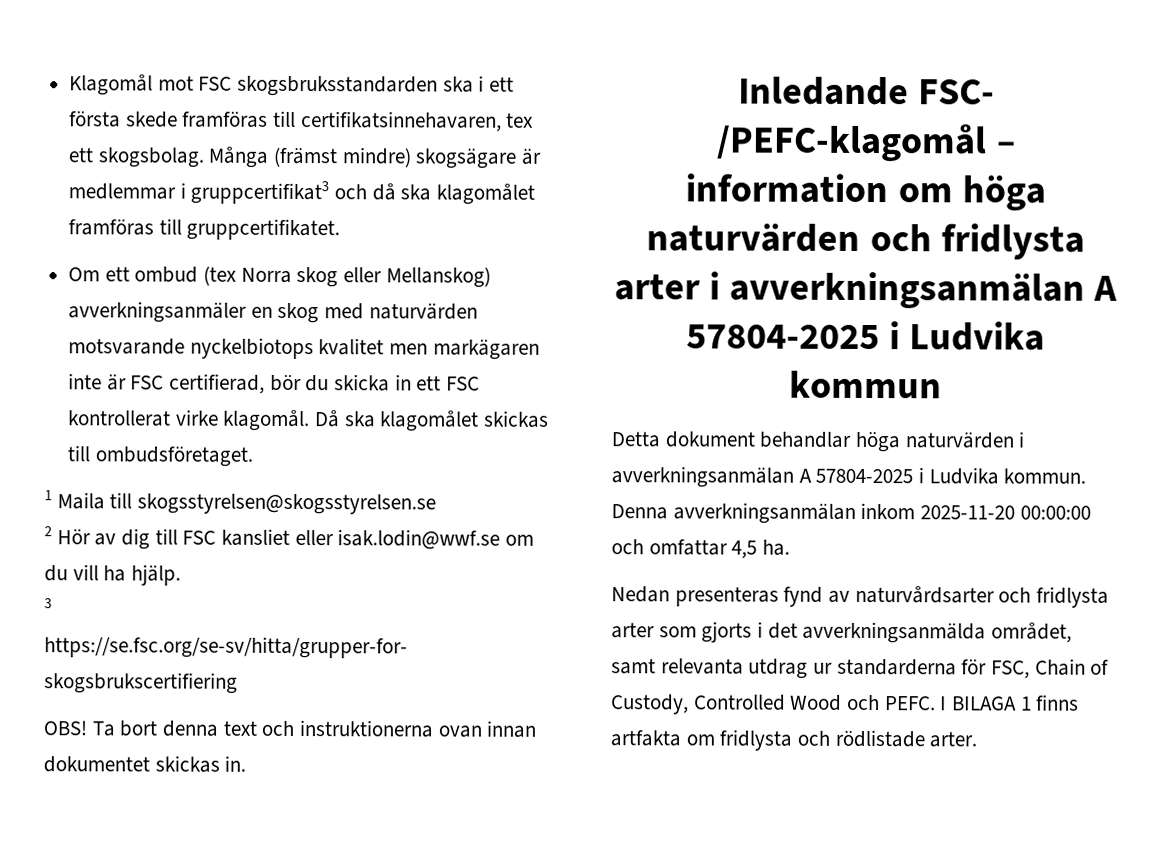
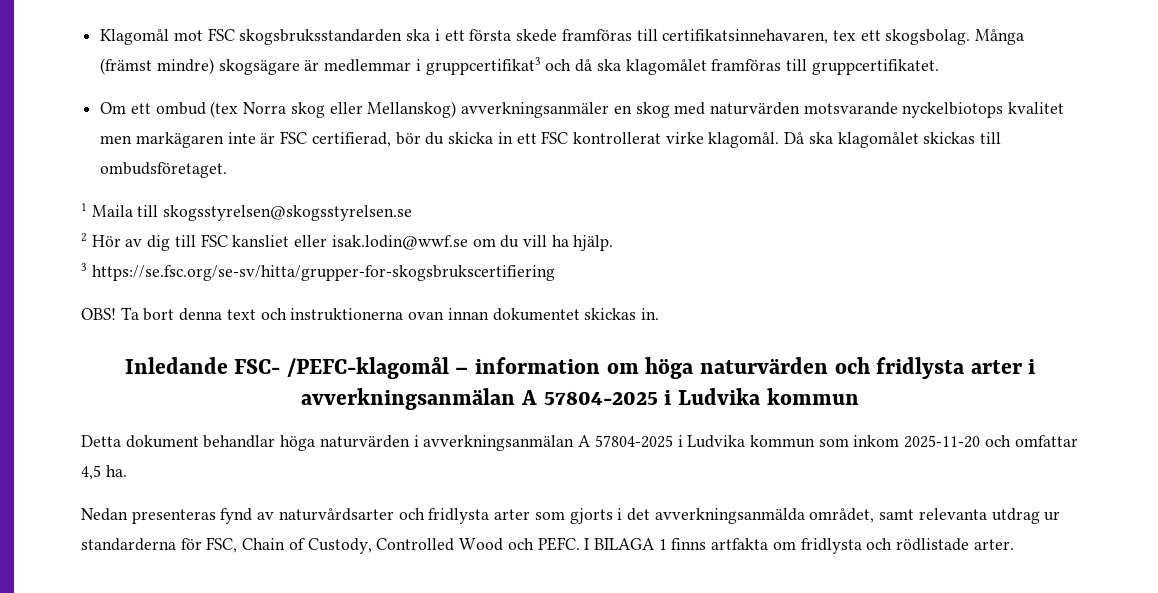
- Detta dokument behandlar höga naturvärden i avverkningsanmälan A 57804-2025 i Ludvika kommun. Denna avverkningsanmälan inkom 2025-11-20 00:00:00 och omfattar 4,5 ha.
+ Detta dokument behandlar höga naturvärden i avverkningsanmälan A 57804-2025 i Ludvika kommun som inkom 2025-11-20 och omfattar 4,5 ha.

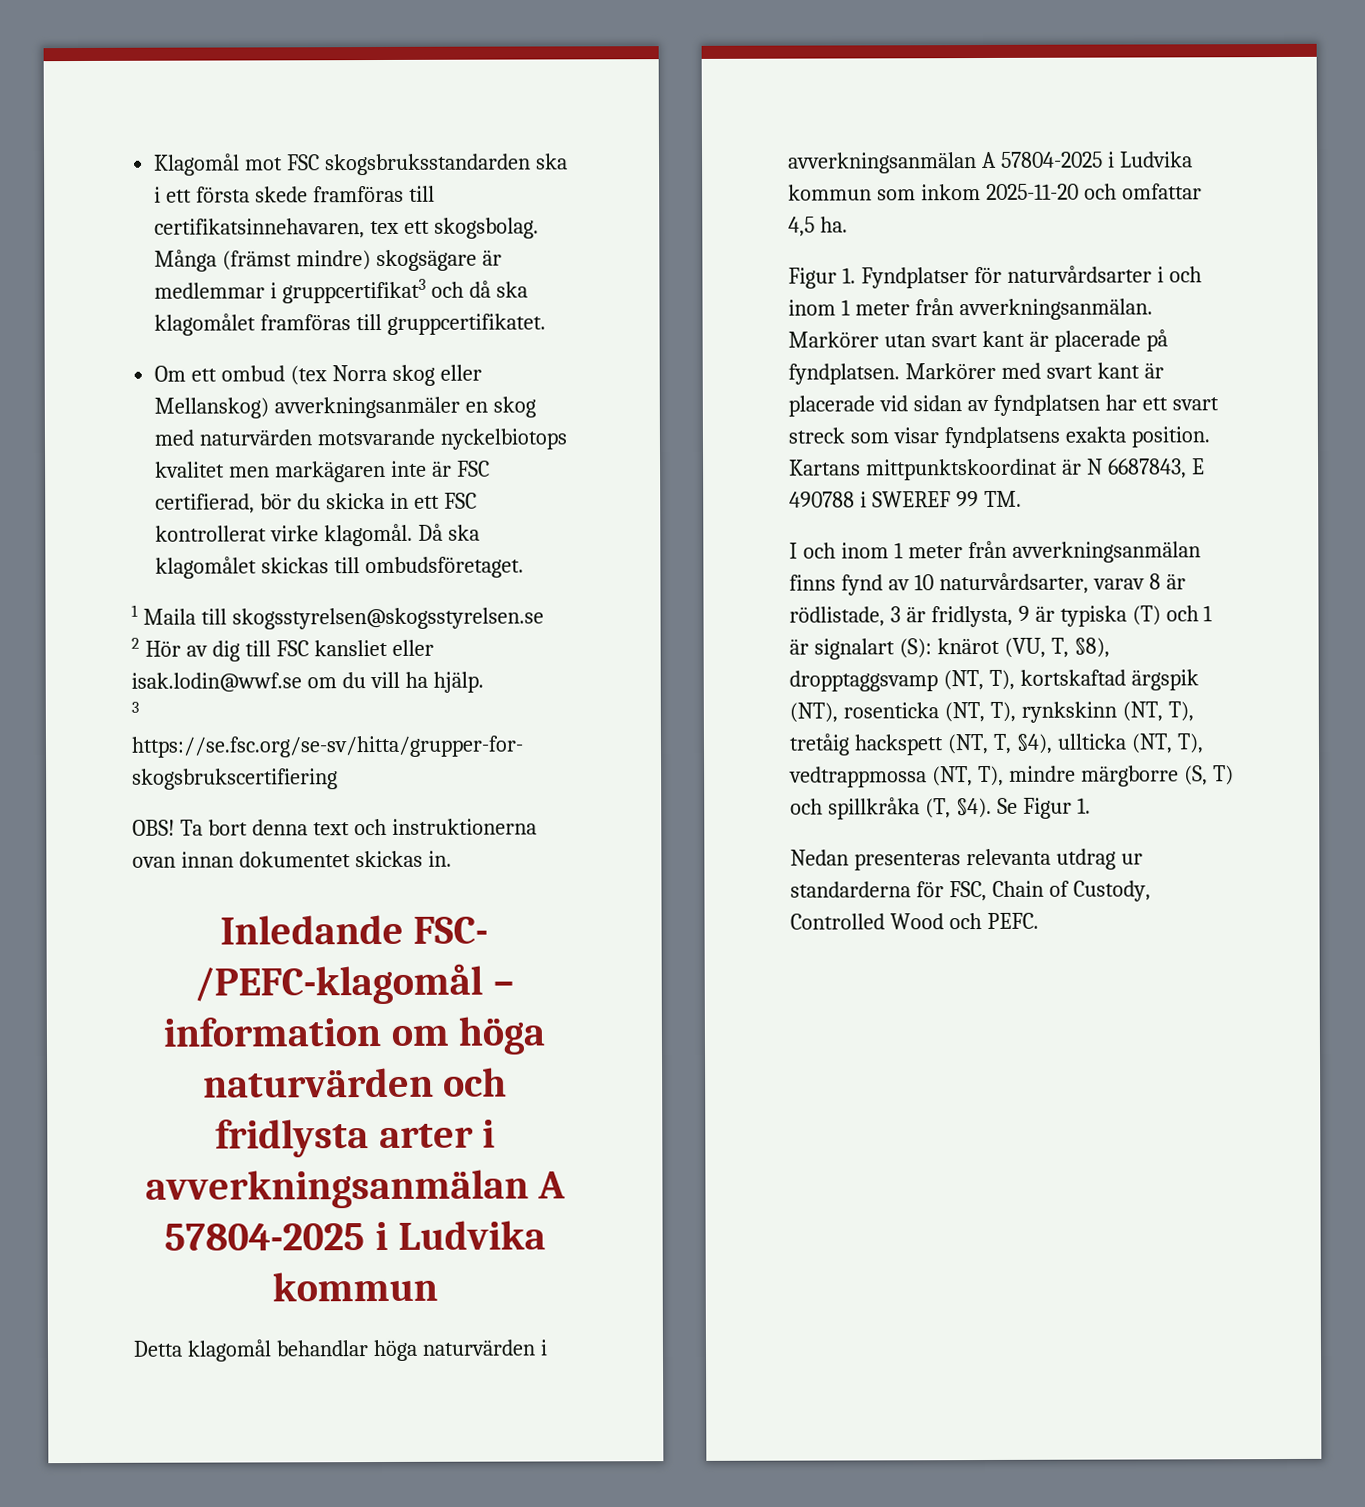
- Detta dokument behandlar höga naturvärden i avverkningsanmälan A 57804-2025 i Ludvika kommun som inkom 2025-11-20 och omfattar 4,5 ha.
+ Detta klagomål behandlar höga naturvärden i avverkningsanmälan A 57804-2025 i Ludvika kommun som inkom 2025-11-20 och omfattar 4,5 ha.
- Nedan presenteras fynd av naturvårdsarter och fridlysta arter som gjorts i det avverkningsanmälda området, samt relevanta utdrag ur standarderna för FSC, Chain of Custody, Controlled Wood och PEFC. I BILAGA 1 finns artfakta om fridlysta och rödlistade arter.
+ Figur 1. Fyndplatser för naturvårdsarter i och inom 1 meter från avverkningsanmälan. Markörer utan svart kant är placerade på fyndplatsen. Markörer med svart kant är placerade vid sidan av fyndplatsen har ett svart streck som visar fyndplatsens exakta position. Kartans mittpunktskoordinat är N 6687843, E 490788 i SWEREF 99 TM.
+ I och inom 1 meter från avverkningsanmälan finns fynd av 10 naturvårdsarter, varav 8 är rödlistade, 3 är fridlysta, 9 är typiska (T) och 1 är signalart (S): knärot (VU, T, §8), dropptaggsvamp (NT, T), kortskaftad ärgspik (NT), rosenticka (NT, T), rynkskinn (NT, T), tretåig hackspett (NT, T, §4), ullticka (NT, T), vedtrappmossa (NT, T), mindre märgborre (S, T) och spillkråka (T, §4). Se Figur 1.
+ Nedan presenteras relevanta utdrag ur standarderna för FSC, Chain of Custody, Controlled Wood och PEFC.

